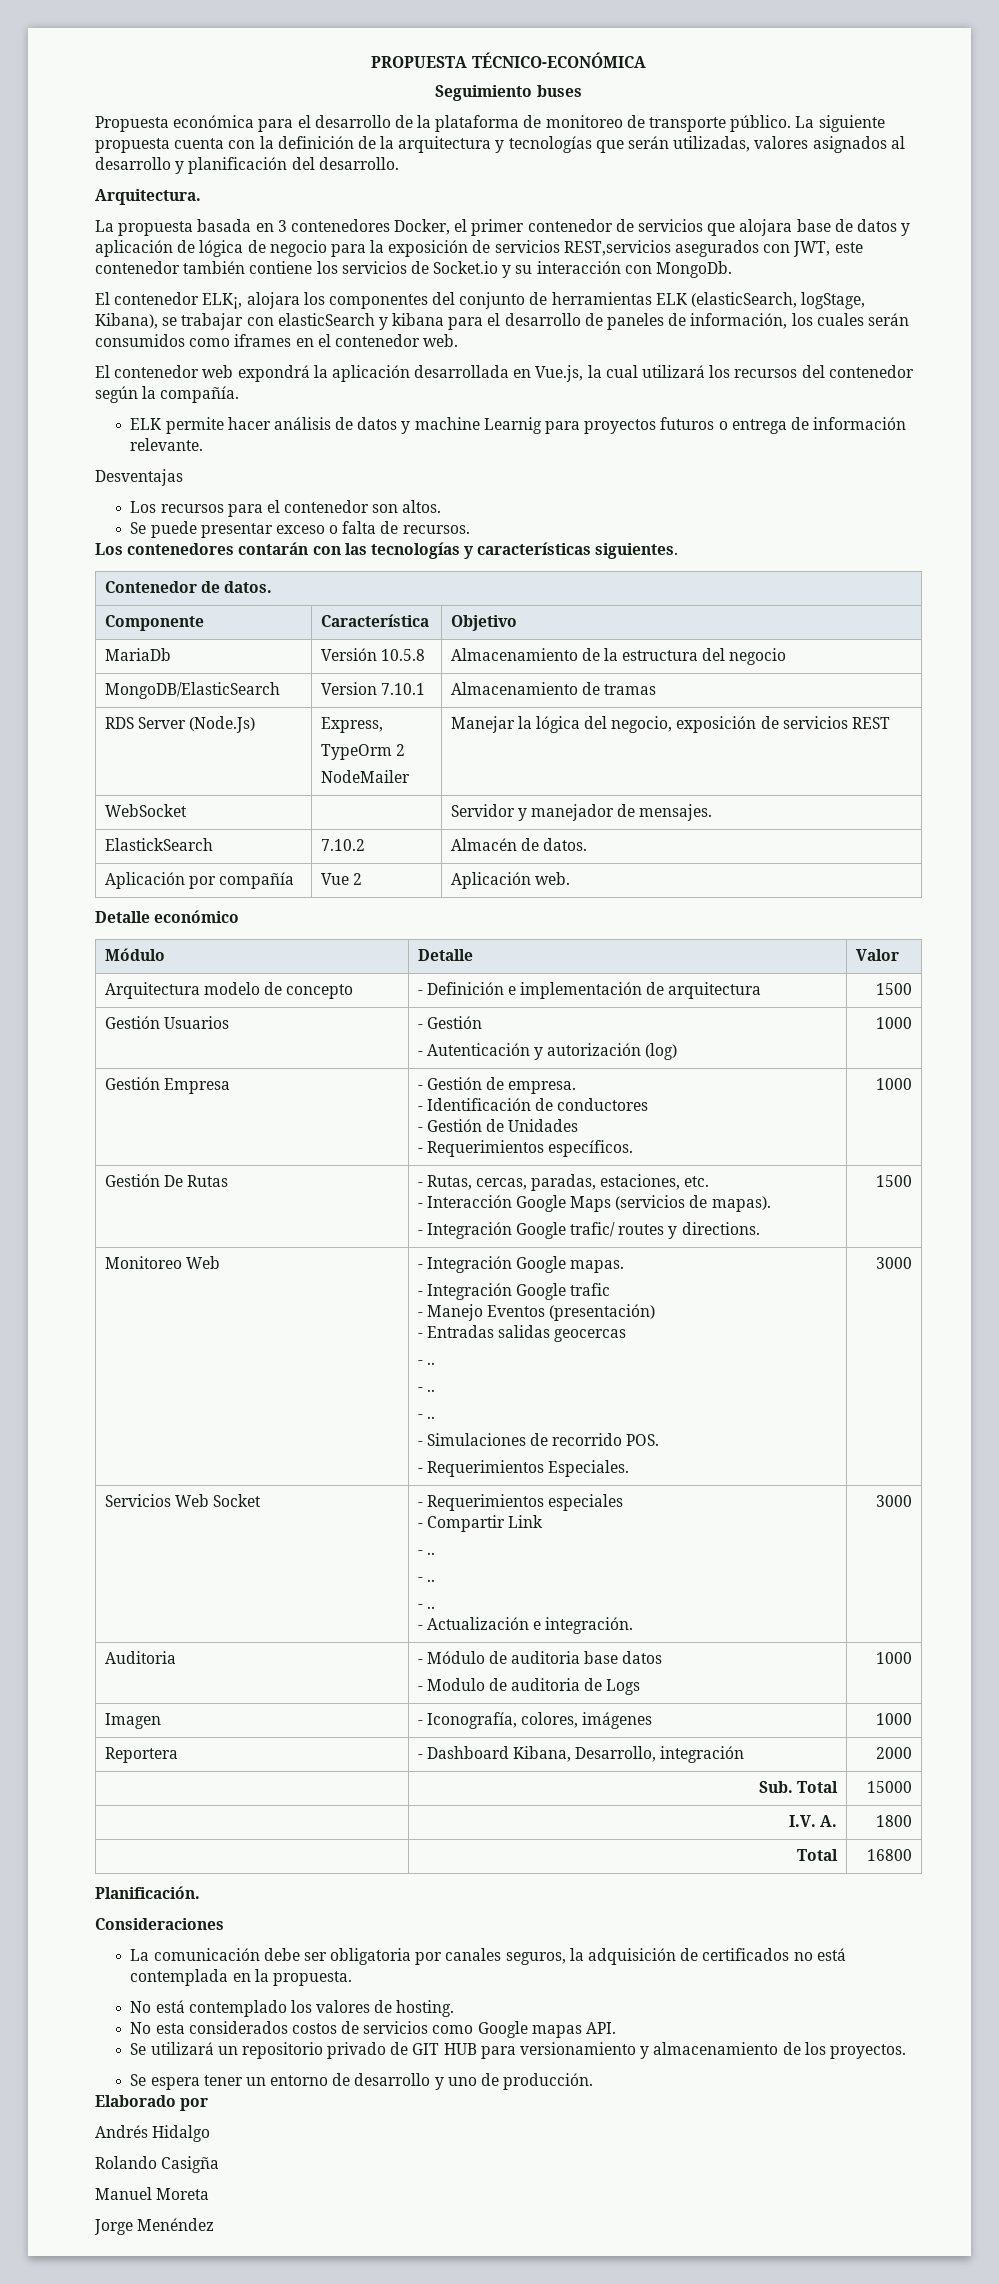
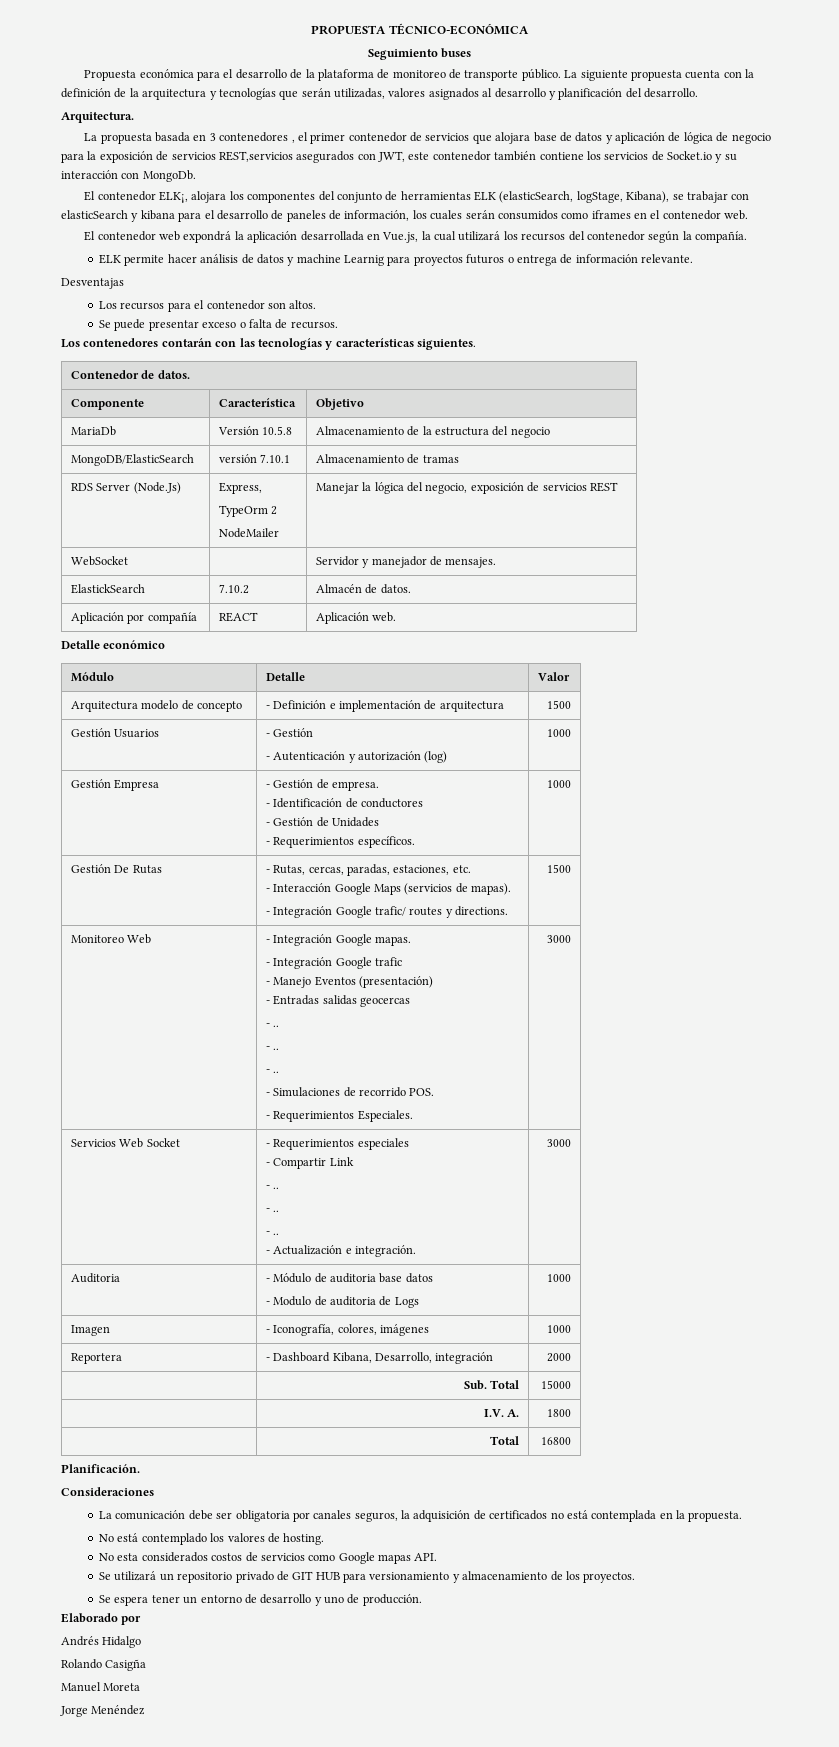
- La propuesta basada en 3 contenedores Docker, el primer contenedor de servicios que alojara base de datos y aplicación de lógica de negocio para la exposición de servicios REST,servicios asegurados con JWT, este contenedor también contiene los servicios de Socket.io y su interacción con MongoDb.
+ La propuesta basada en 3 contenedores , el primer contenedor de servicios que alojara base de datos y aplicación de lógica de negocio para la exposición de servicios REST,servicios asegurados con JWT, este contenedor también contiene los servicios de Socket.io y su interacción con MongoDb.
- MongoDB/ElasticSearch | Version 7.10.1 | Almacenamiento de tramas
+ MongoDB/ElasticSearch | versión 7.10.1 | Almacenamiento de tramas
- Aplicación por compañía | Vue 2 | Aplicación web.
+ Aplicación por compañía | REACT | Aplicación web.

